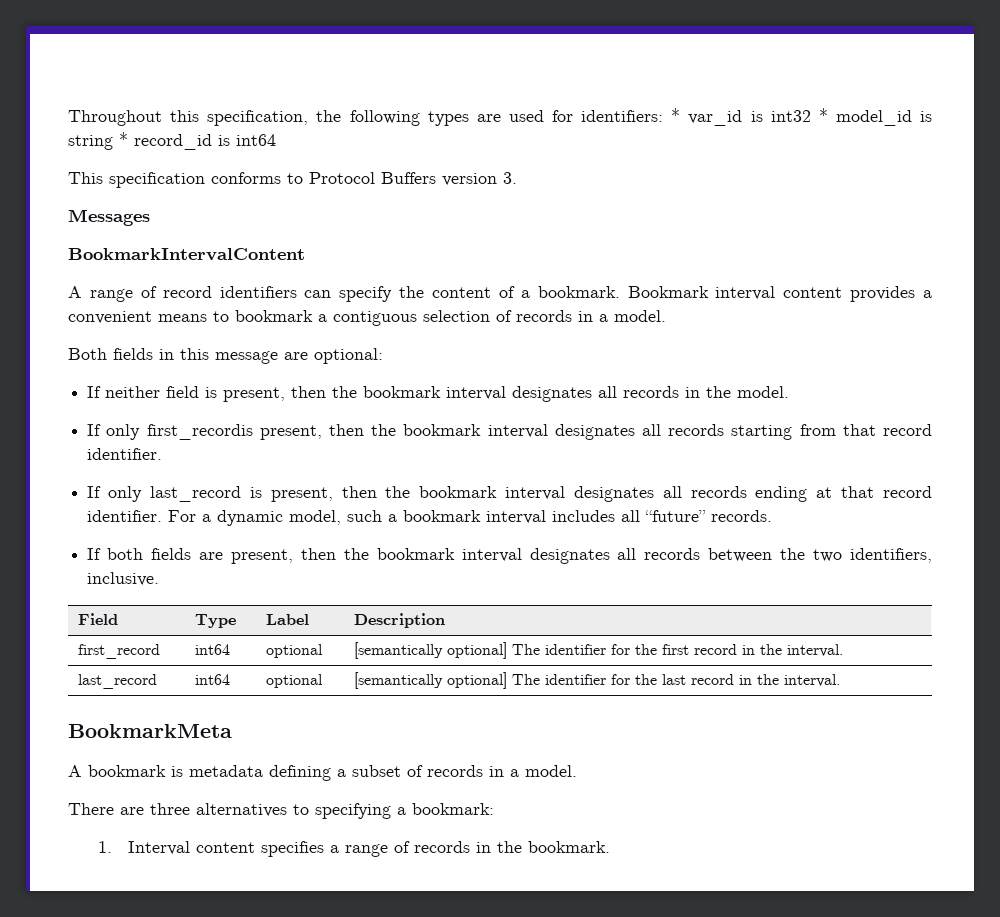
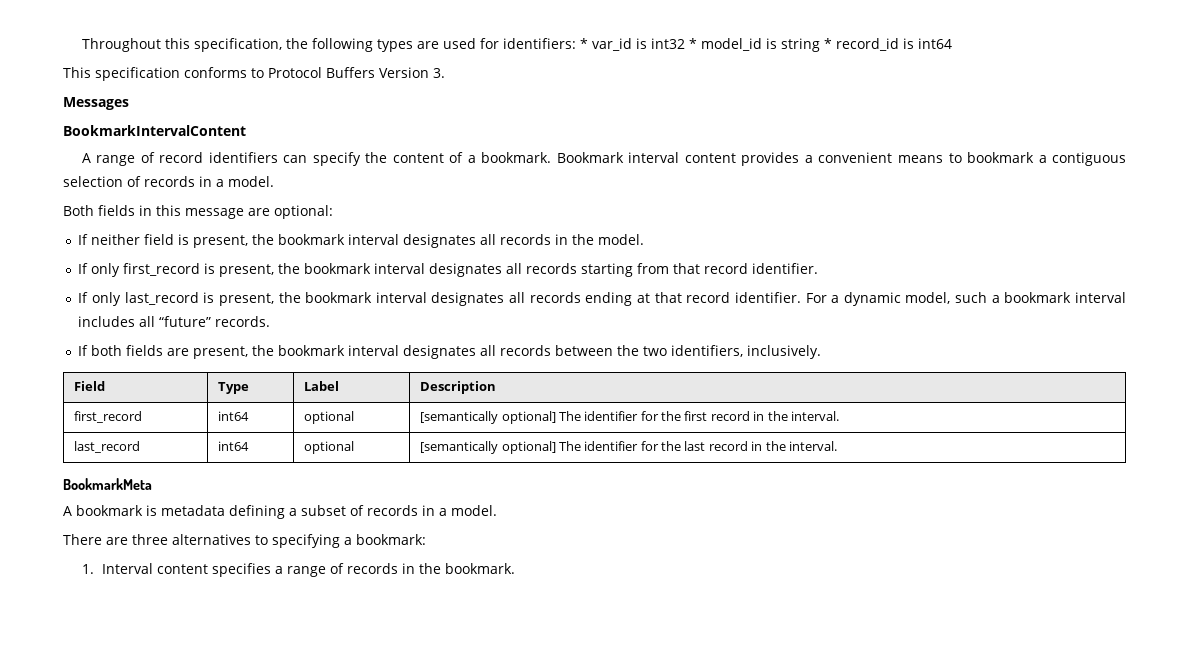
- This specification conforms to Protocol Buffers version 3.
+ This specification conforms to Protocol Buffers Version 3.
- If neither field is present, then the bookmark interval designates all records in the model.
+ If neither field is present, the bookmark interval designates all records in the model.
- If only first_recordis present, then the bookmark interval designates all records starting from that record identifier.
+ If only first_record is present, the bookmark interval designates all records starting from that record identifier.
- If only last_record is present, then the bookmark interval designates all records ending at that record identifier.
+ If only last_record is present, the bookmark interval designates all records ending at that record identifier.
- If both fields are present, then the bookmark interval designates all records between the two identifiers, inclusive.
+ If both fields are present, the bookmark interval designates all records between the two identifiers, inclusively.

